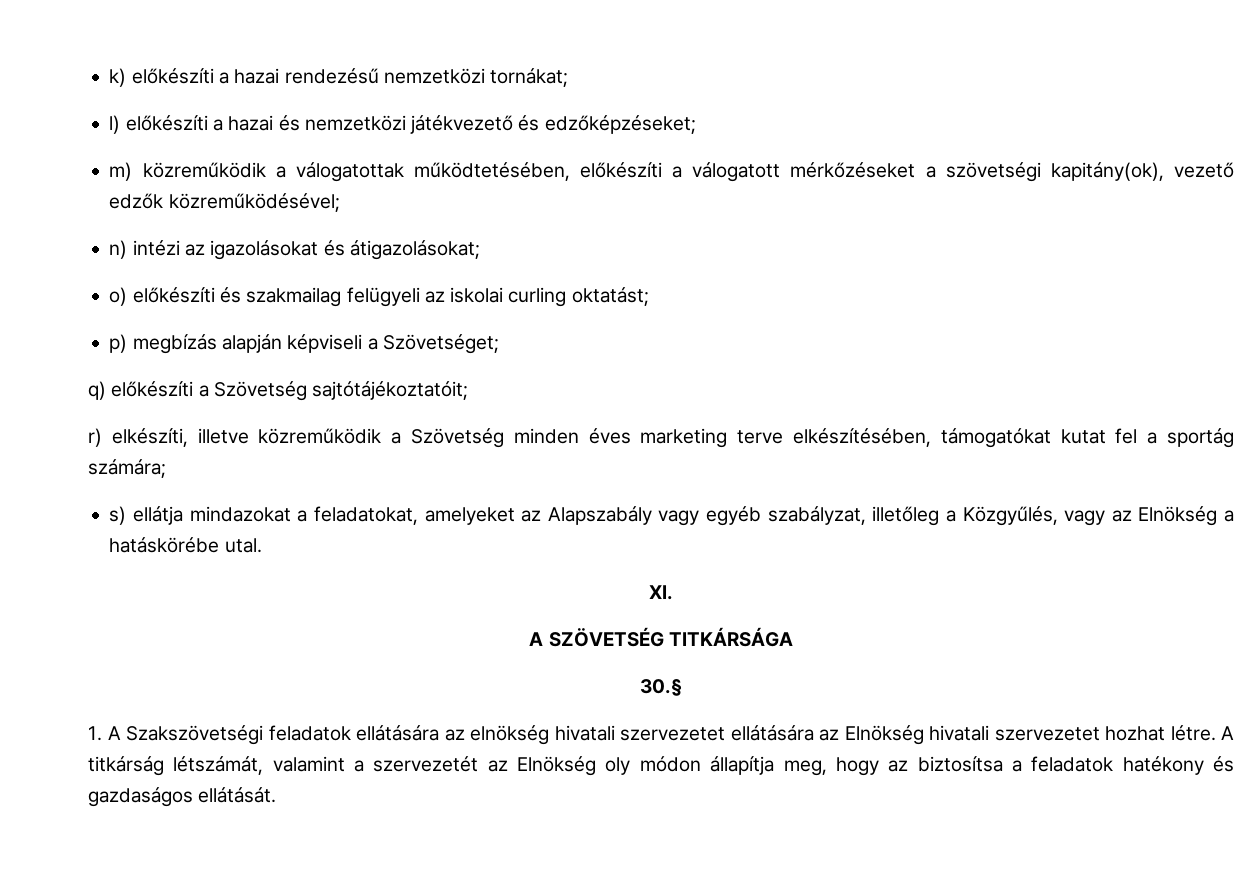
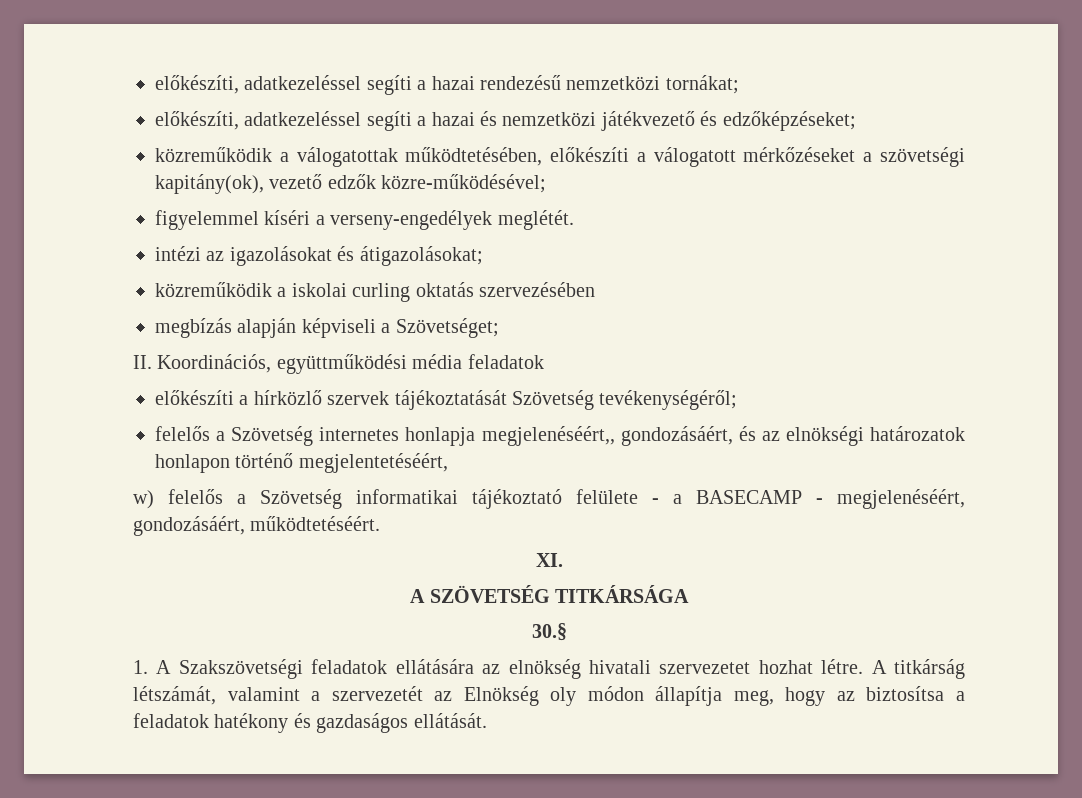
- k) előkészíti a hazai rendezésű nemzetközi tornákat;
+ előkészíti, adatkezeléssel segíti a hazai rendezésű nemzetközi tornákat;
- l) előkészíti a hazai és nemzetközi játékvezető és edzőképzéseket;
+ előkészíti, adatkezeléssel segíti a hazai és nemzetközi játékvezető és edzőképzéseket;
- m) közreműködik a válogatottak működtetésében, előkészíti a válogatott mérkőzéseket a szövetségi kapitány(ok), vezető edzők közreműködésével;
- n) intézi az igazolásokat és átigazolásokat;
+ közreműködik a válogatottak működtetésében, előkészíti a válogatott mérkőzéseket a szövetségi kapitány(ok), vezető edzők közre-működésével;
+ figyelemmel kíséri a verseny-engedélyek meglétét.
+ intézi az igazolásokat és átigazolásokat;
- o) előkészíti és szakmailag felügyeli az iskolai curling oktatást;
- p) megbízás alapján képviseli a Szövetséget;
+ közreműködik a iskolai curling oktatás szervezésében
+ megbízás alapján képviseli a Szövetséget;
- q) előkészíti a Szövetség sajtótájékoztatóit;
- r) elkészíti, illetve közreműködik a Szövetség minden éves marketing terve elkészítésében, támogatókat kutat fel a sportág számára;
- s) ellátja mindazokat a feladatokat, amelyeket az Alapszabály vagy egyéb szabályzat, illetőleg a Közgyűlés, vagy az Elnökség a hatáskörébe utal.
+ II. Koordinációs, együttműködési média feladatok
+ előkészíti a hírközlő szervek tájékoztatását Szövetség tevékenységéről;
+ felelős a Szövetség internetes honlapja megjelenéséért,, gondozásáért, és az elnökségi határozatok honlapon történő megjelentetéséért,
+ w) felelős a Szövetség informatikai tájékoztató felülete - a BASECAMP - megjelenéséért, gondozásáért, működtetéséért.
- 1. A Szakszövetségi feladatok ellátására az elnökség hivatali szervezetet ellátására az Elnökség hivatali szervezetet hozhat létre.
+ 1. A Szakszövetségi feladatok ellátására az elnökség hivatali szervezetet hozhat létre.

